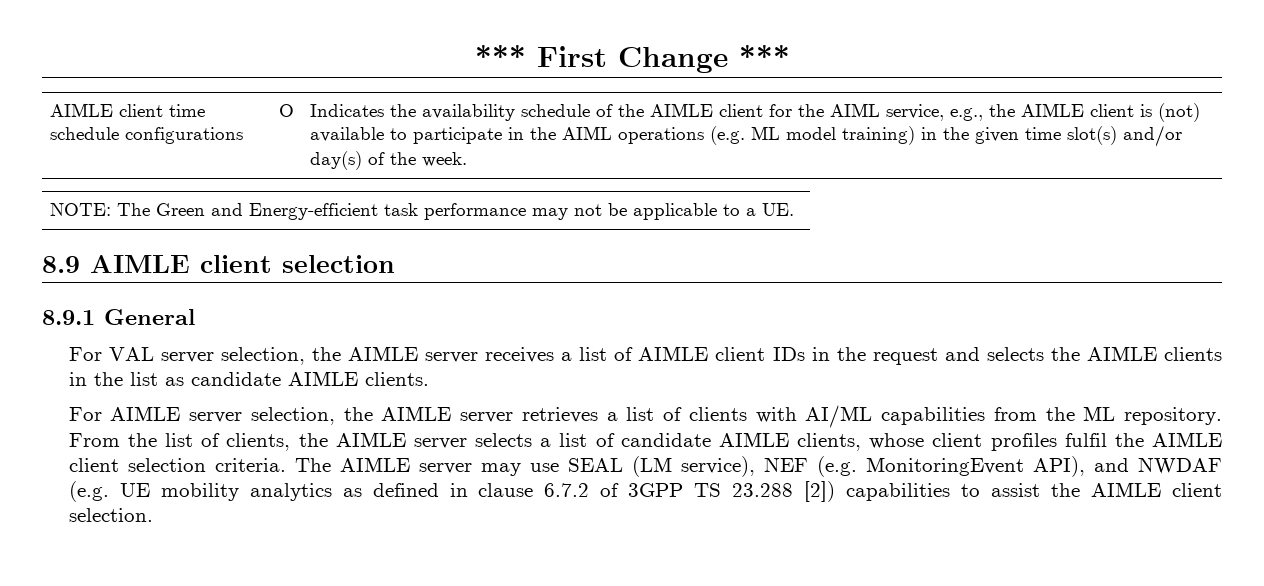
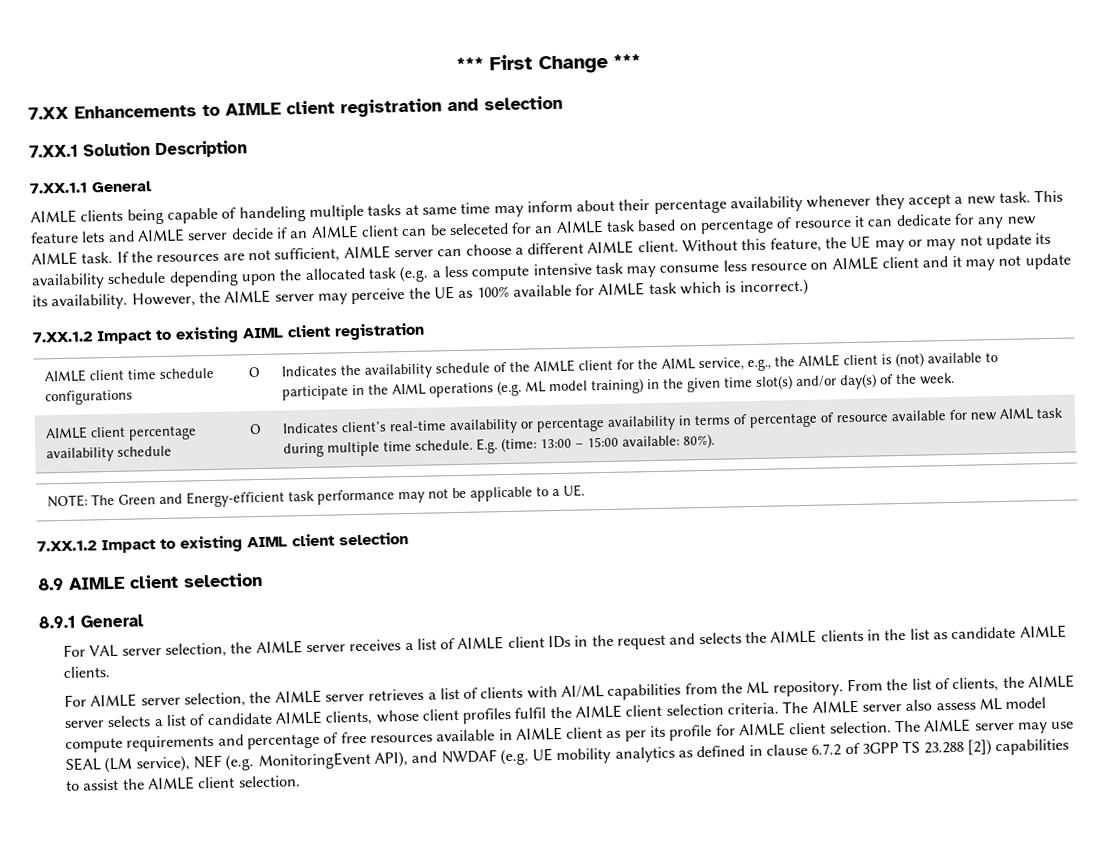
+ 7.XX Enhancements to AIMLE client registration and selection
+ 7.XX.1 Solution Description
+ 7.XX.1.1 General
+ AIMLE clients being capable of handeling multiple tasks at same time may inform about their percentage availability whenever they accept a new task. This feature lets and AIMLE server decide if an AIMLE client can be seleceted for an AIMLE task based on percentage of resource it can dedicate for any new AIMLE task. If the resources are not sufficient, AIMLE server can choose a different AIMLE client. Without this feature, the UE may or may not update its availability schedule depending upon the allocated task (e.g. a less compute intensive task may consume less resource on AIMLE client and it may not update its availability. However, the AIMLE server may perceive the UE as 100% available for AIMLE task which is incorrect.)
+ 7.XX.1.2 Impact to existing AIML client registration
+ AIMLE client percentage availability schedule | O | Indicates client’s real-time availability or percentage availability in terms of percentage of resource available for new AIML task during multiple time schedule. E.g. (time: 13:00 – 15:00 available: 80%).
+ 7.XX.1.2 Impact to existing AIML client selection
- The AIMLE server may use SEAL (LM service), NEF (e.g. MonitoringEvent API), and NWDAF (e.g. UE mobility analytics as defined in clause 6.7.2 of 3GPP TS 23.288 [2]) capabilities to assist the AIMLE client selection.
+ The AIMLE server also assess ML model compute requirements and percentage of free resources available in AIMLE client as per its profile for AIMLE client selection. The AIMLE server may use SEAL (LM service), NEF (e.g. MonitoringEvent API), and NWDAF (e.g. UE mobility analytics as defined in clause 6.7.2 of 3GPP TS 23.288 [2]) capabilities to assist the AIMLE client selection.

